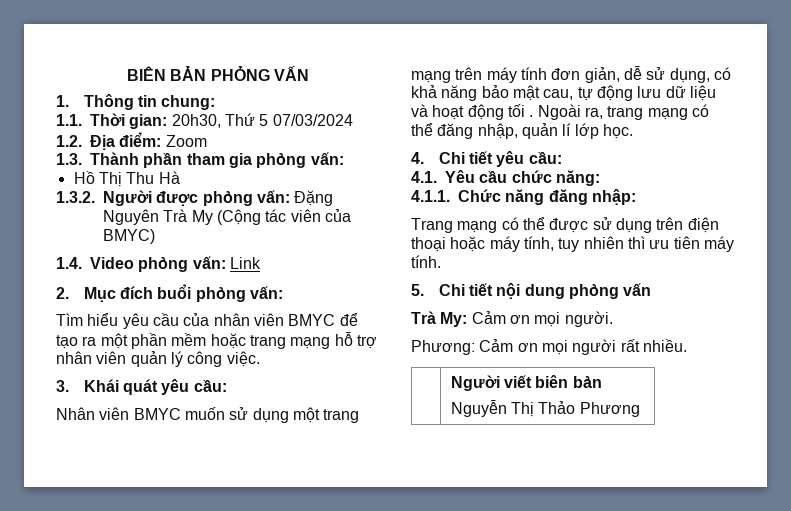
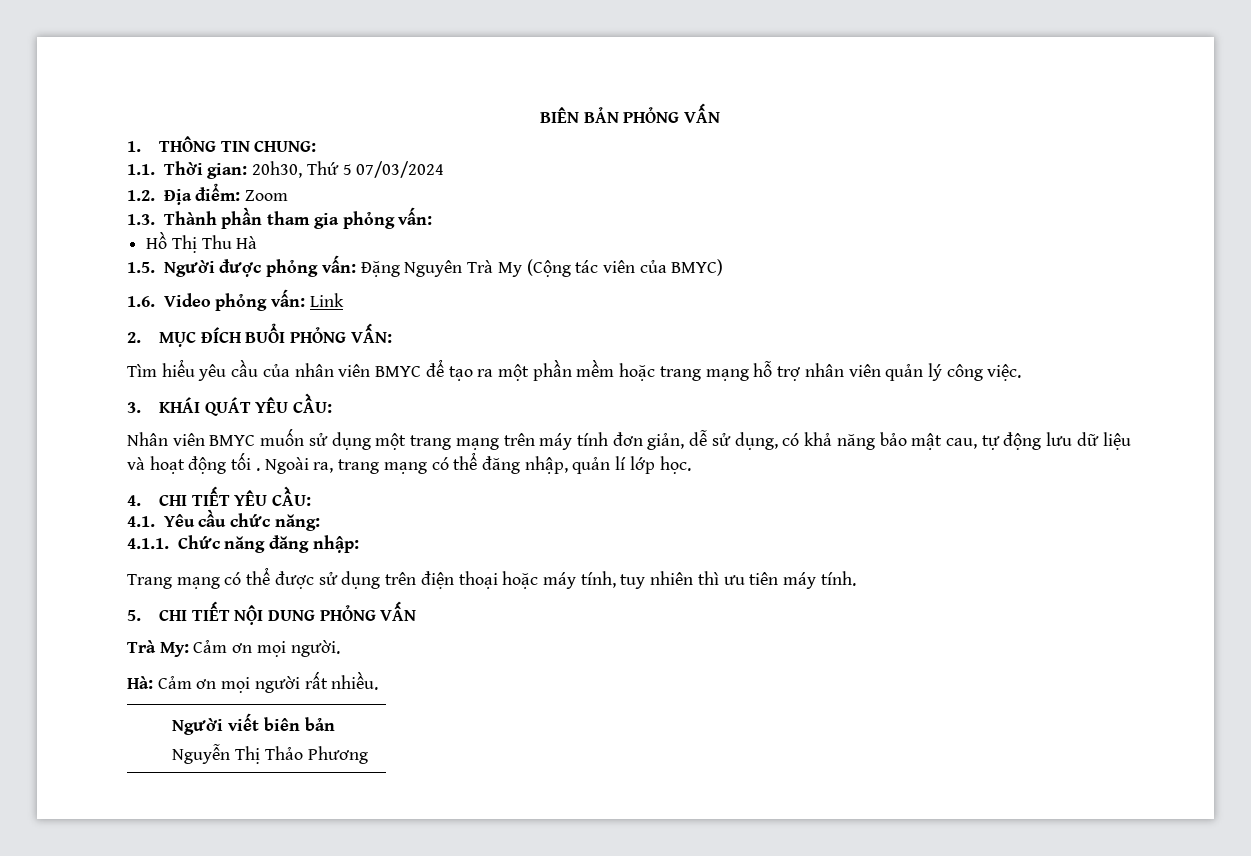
- 1. Thông tin chung:
+ 1. THÔNG TIN CHUNG:
- 1.3.2. Người được phỏng vấn: Đặng Nguyên Trà My (Cộng tác viên của BMYC)
+ 1.5. Người được phỏng vấn: Đặng Nguyên Trà My (Cộng tác viên của BMYC)
- 1.4. Video phỏng vấn: Link
+ 1.6. Video phỏng vấn: Link
- 2. Mục đích buổi phỏng vấn:
+ 2. MỤC ĐÍCH BUỔI PHỎNG VẤN:
- 3. Khái quát yêu cầu:
+ 3. KHÁI QUÁT YÊU CẦU:
- 4. Chi tiết yêu cầu:
+ 4. CHI TIẾT YÊU CẦU:
- 5. Chi tiết nội dung phỏng vấn
+ 5. CHI TIẾT NỘI DUNG PHỎNG VẤN
- Phương: Cảm ơn mọi người rất nhiều.
+ Hà: Cảm ơn mọi người rất nhiều.

